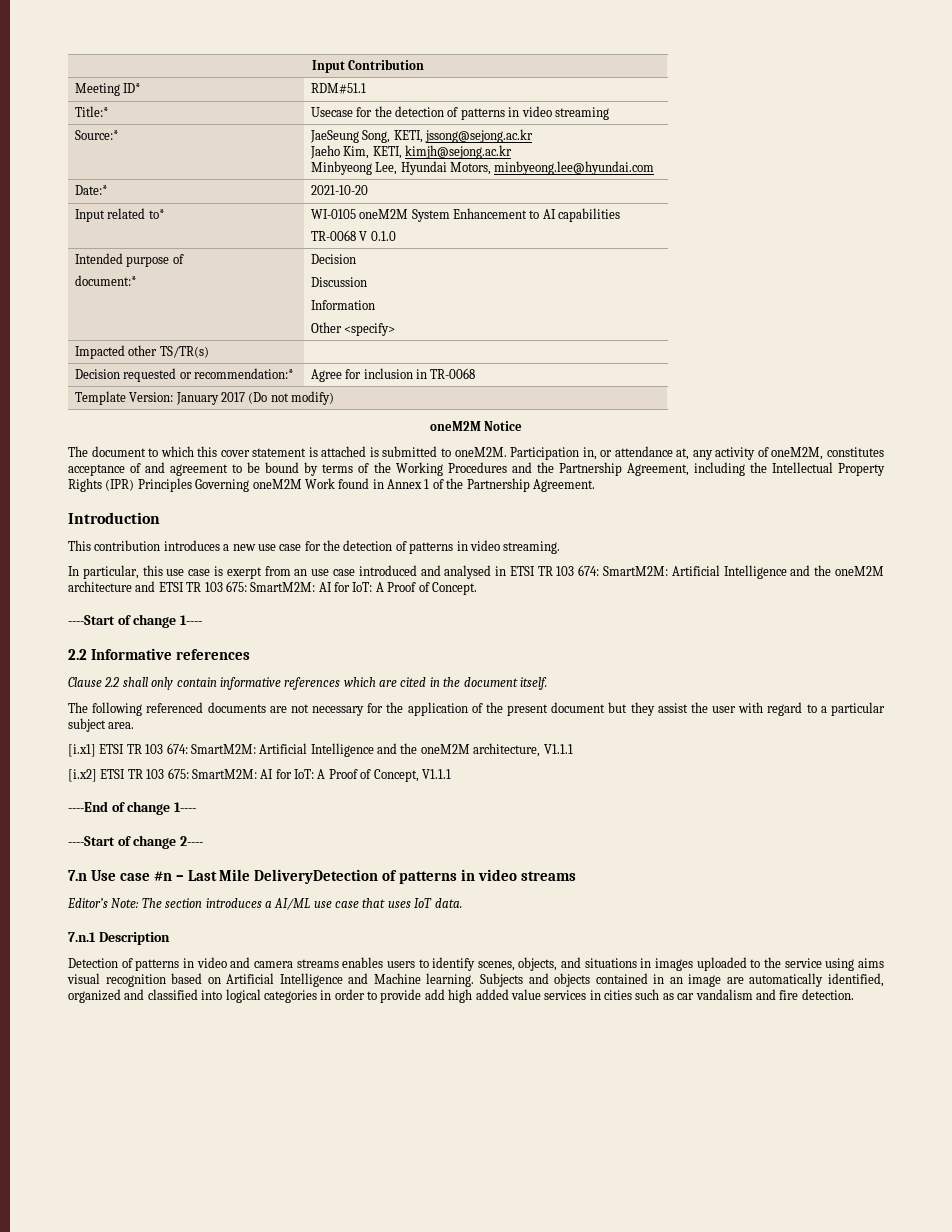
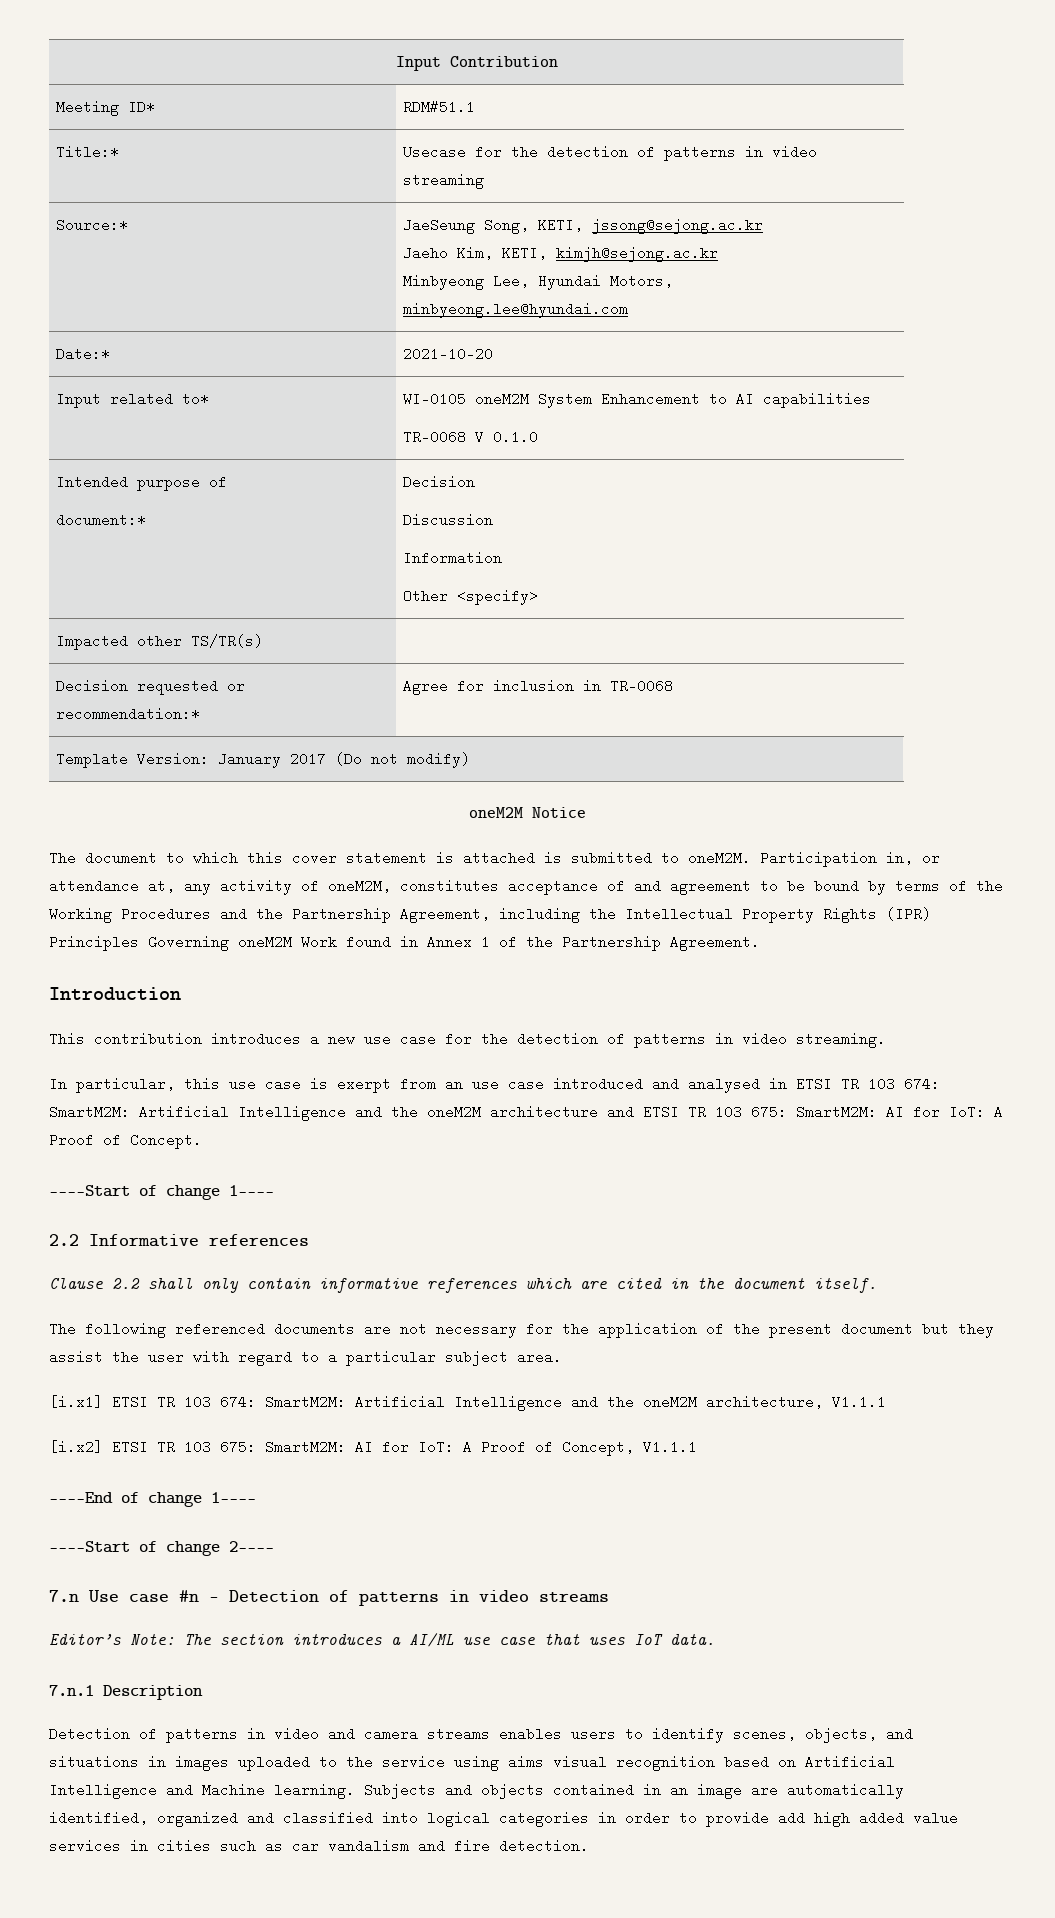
- 7.n Use case #n – Last Mile DeliveryDetection of patterns in video streams
+ 7.n Use case #n – Detection of patterns in video streams

